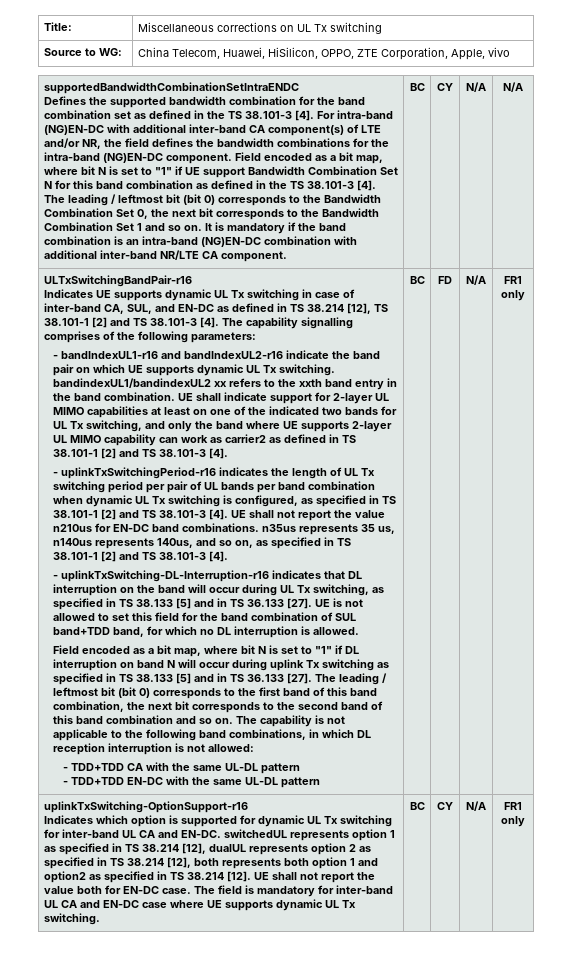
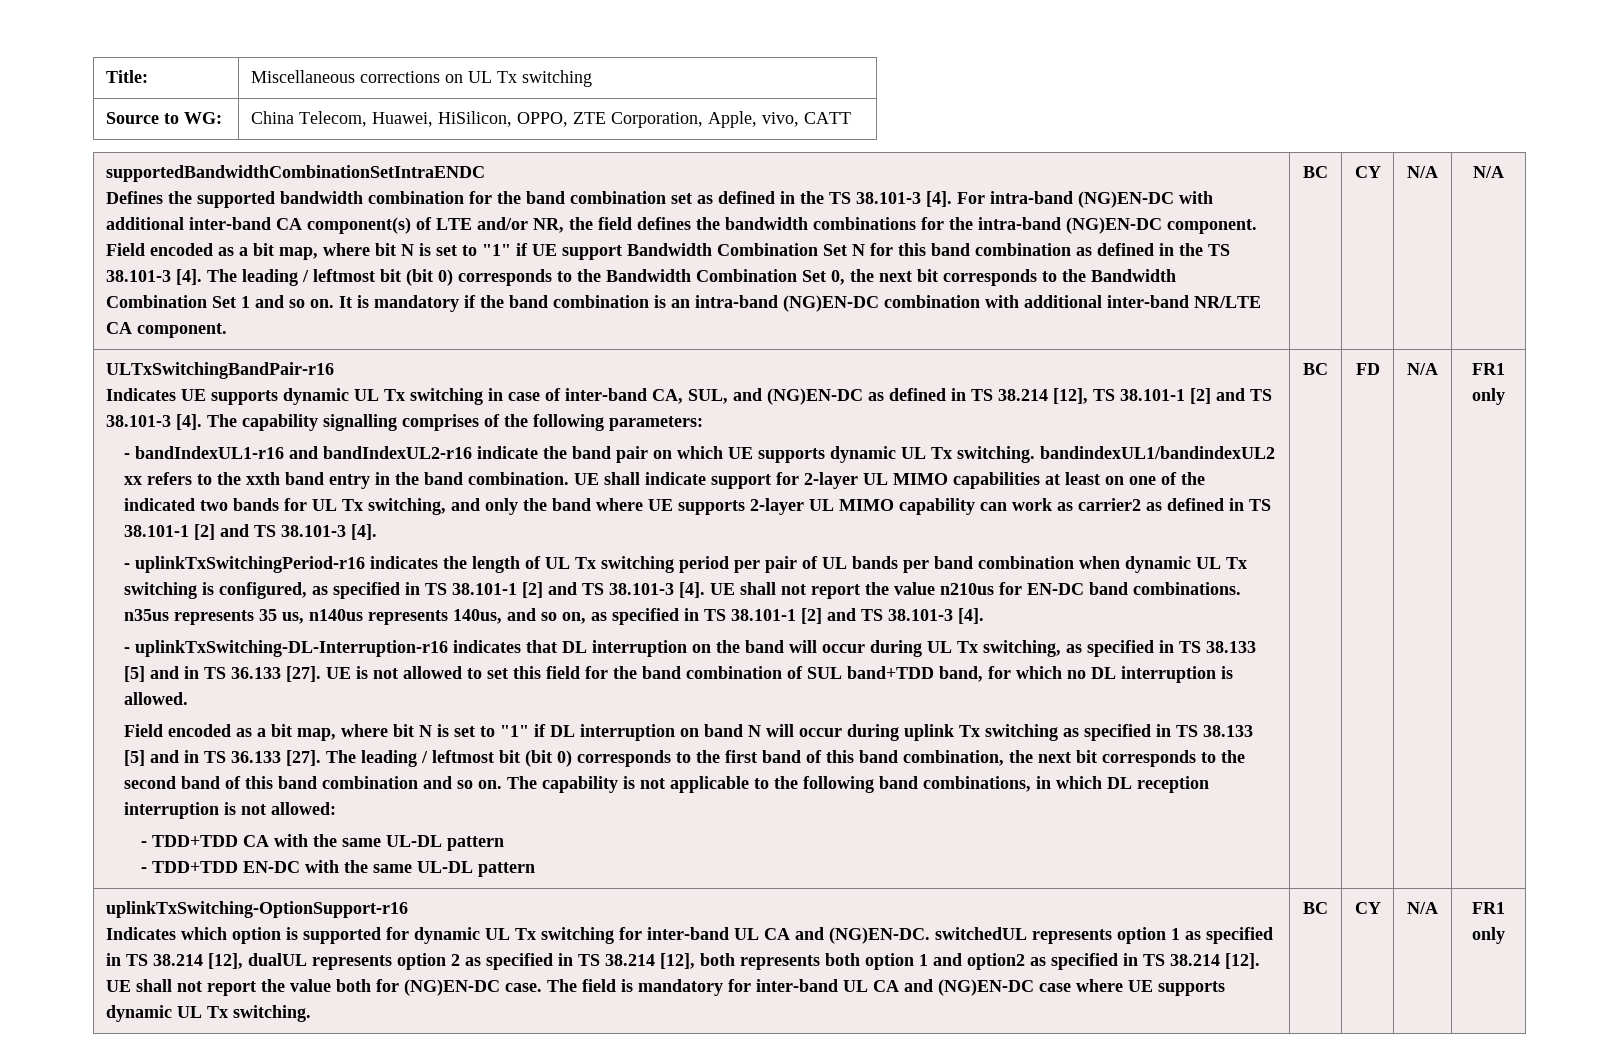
- Source to WG: | China Telecom, Huawei, HiSilicon, OPPO, ZTE Corporation, Apple, vivo
+ Source to WG: | China Telecom, Huawei, HiSilicon, OPPO, ZTE Corporation, Apple, vivo, CATT
- Indicates UE supports dynamic UL Tx switching in case of inter-band CA, SUL, and EN-DC as defined in TS 38.214 [12], TS 38.101-1 [2] and TS 38.101-3 [4].
+ Indicates UE supports dynamic UL Tx switching in case of inter-band CA, SUL, and (NG)EN-DC as defined in TS 38.214 [12], TS 38.101-1 [2] and TS 38.101-3 [4].
- Indicates which option is supported for dynamic UL Tx switching for inter-band UL CA and EN-DC. switchedUL represents option 1 as specified in TS 38.214 [12], dualUL represents option 2 as specified in TS 38.214 [12], both represents both option 1 and option2 as specified in TS 38.214 [12].
+ Indicates which option is supported for dynamic UL Tx switching for inter-band UL CA and (NG)EN-DC. switchedUL represents option 1 as specified in TS 38.214 [12], dualUL represents option 2 as specified in TS 38.214 [12], both represents both option 1 and option2 as specified in TS 38.214 [12].
- UE shall not report the value both for EN-DC case.
+ UE shall not report the value both for (NG)EN-DC case.
- The field is mandatory for inter-band UL CA and EN-DC case where UE supports dynamic UL Tx switching.
+ The field is mandatory for inter-band UL CA and (NG)EN-DC case where UE supports dynamic UL Tx switching.

